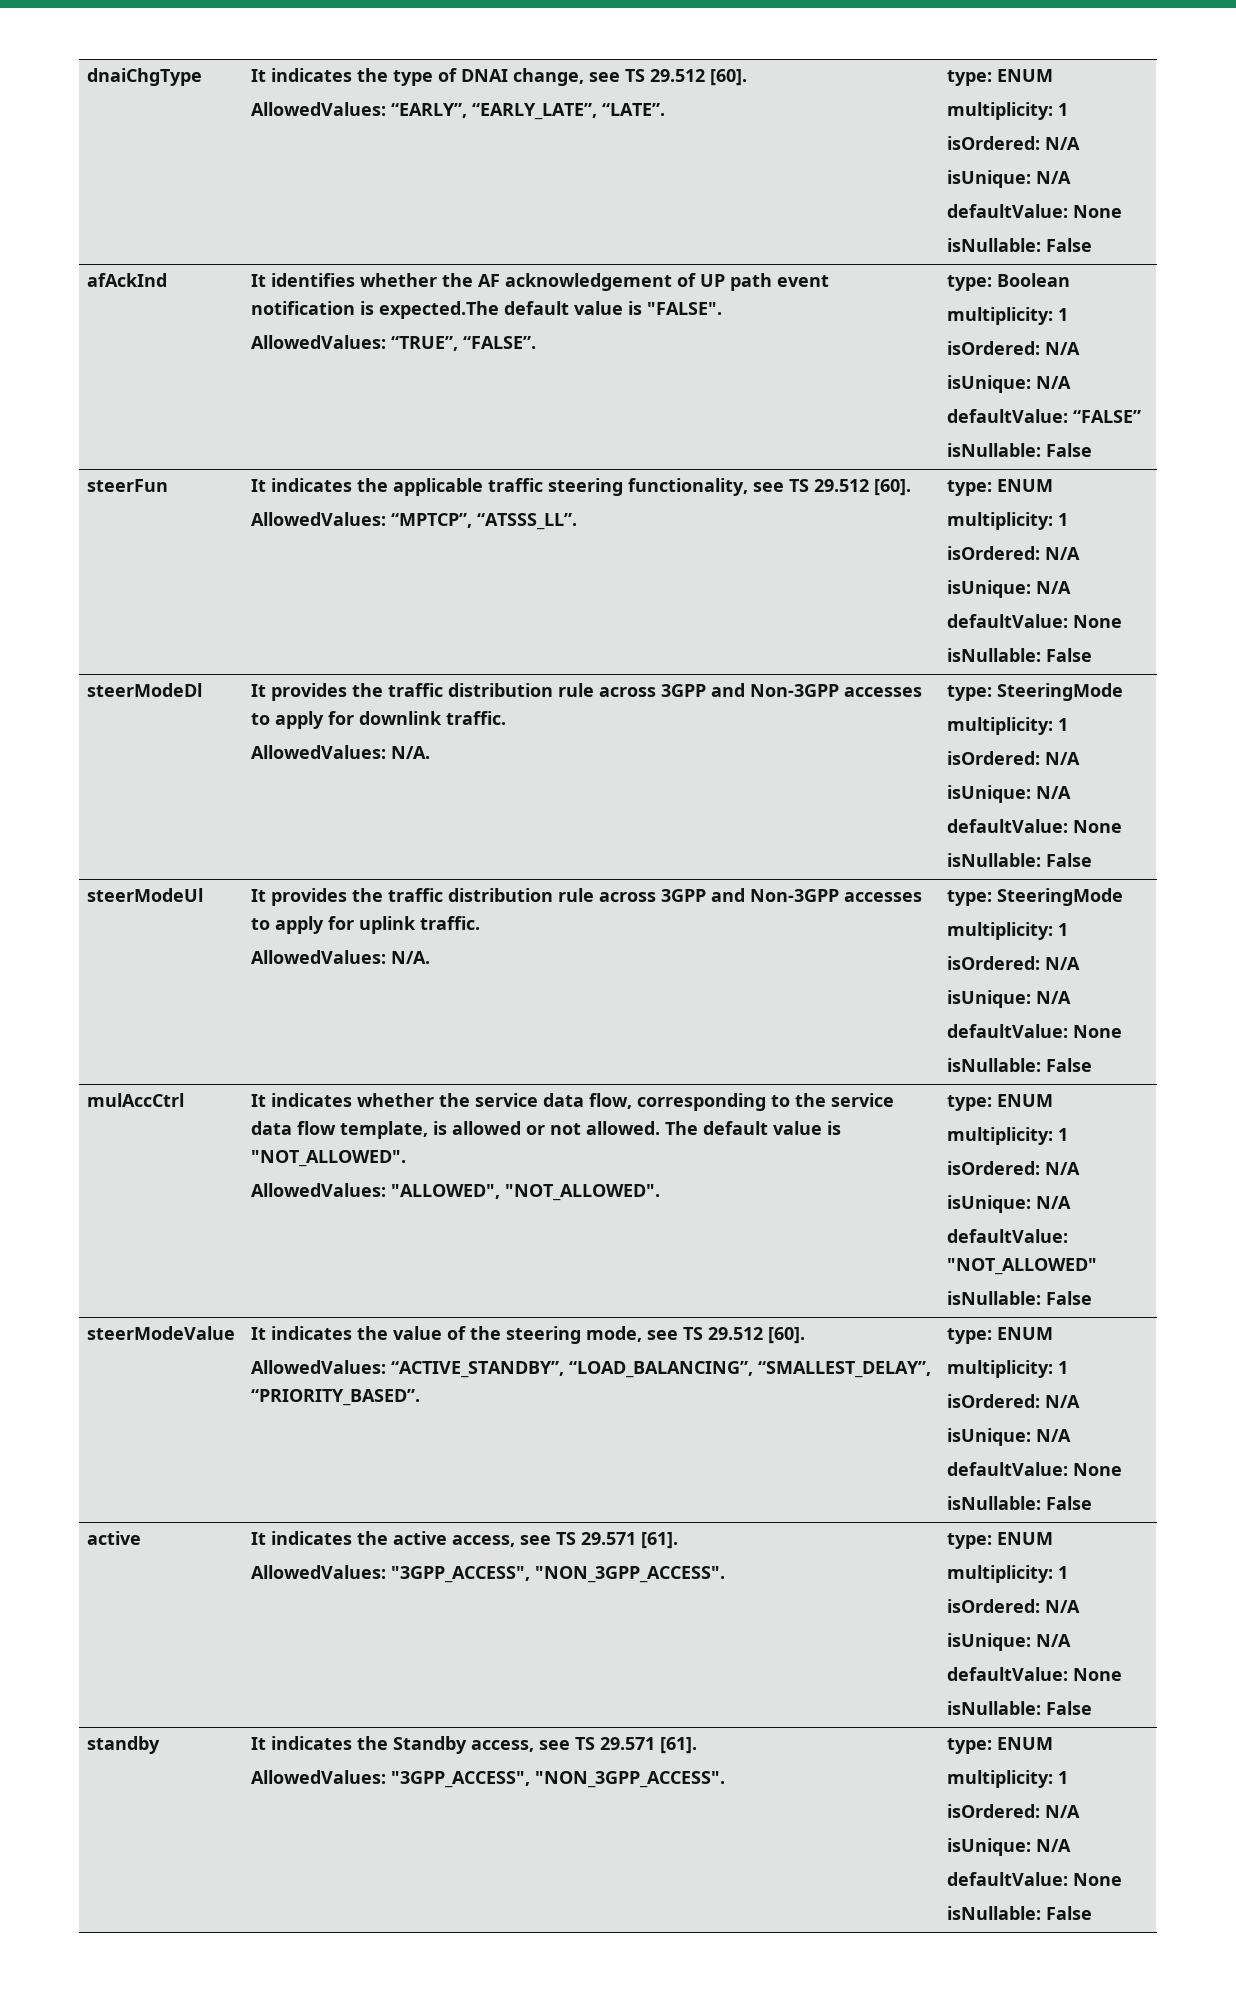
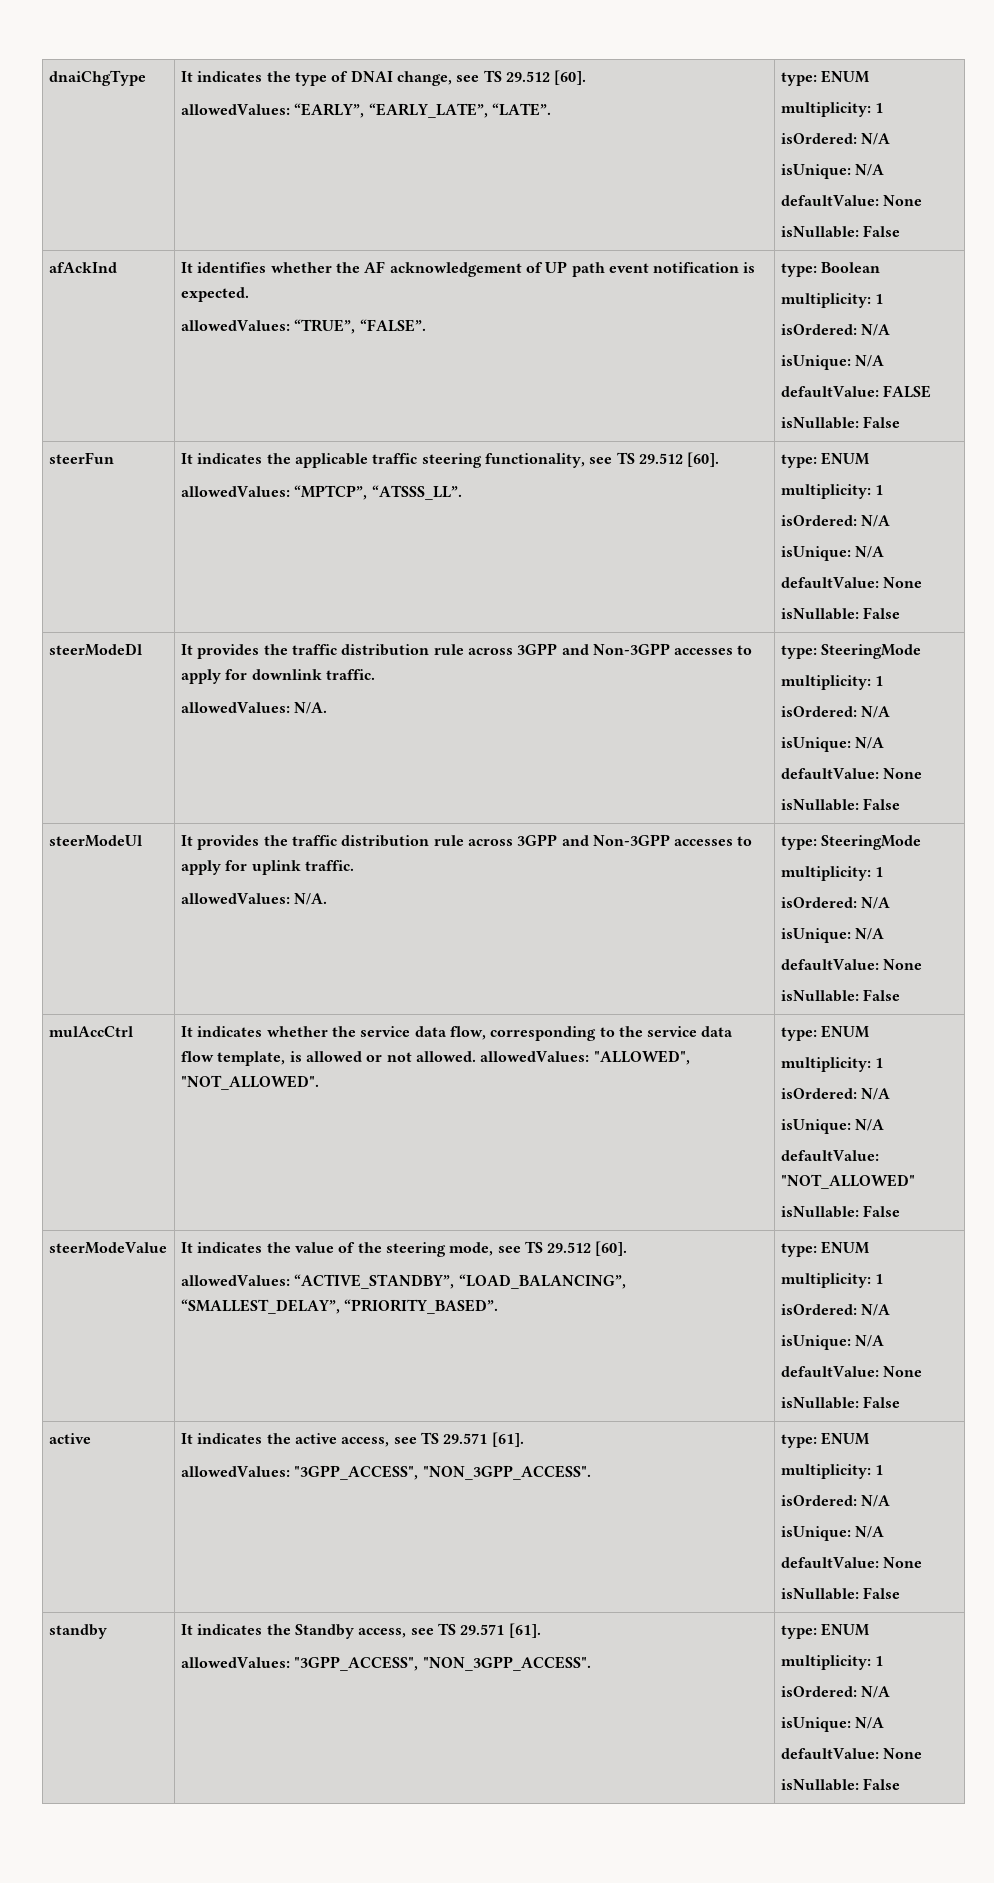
  dnaiChgType | It indicates the type of DNAI change, see TS 29.512 [60].
- AllowedValues: “EARLY”, “EARLY_LATE”, “LATE”. | type: ENUM
+ allowedValues: “EARLY”, “EARLY_LATE”, “LATE”. | type: ENUM
- afAckInd | It identifies whether the AF acknowledgement of UP path event notification is expected.The default value is "FALSE".
- AllowedValues: “TRUE”, “FALSE”. | type: Boolean
+ afAckInd | It identifies whether the AF acknowledgement of UP path event notification is expected.
+ allowedValues: “TRUE”, “FALSE”. | type: Boolean
  multiplicity: 1
  isOrdered: N/A
  isUnique: N/A
- defaultValue: “FALSE”
+ defaultValue: FALSE
  steerFun | It indicates the applicable traffic steering functionality, see TS 29.512 [60].
- AllowedValues: “MPTCP”, “ATSSS_LL”. | type: ENUM
+ allowedValues: “MPTCP”, “ATSSS_LL”. | type: ENUM
  steerModeDl | It provides the traffic distribution rule across 3GPP and Non-3GPP accesses to apply for downlink traffic.
- AllowedValues: N/A. | type: SteeringMode
+ allowedValues: N/A. | type: SteeringMode
  steerModeUl | It provides the traffic distribution rule across 3GPP and Non-3GPP accesses to apply for uplink traffic.
- AllowedValues: N/A. | type: SteeringMode
+ allowedValues: N/A. | type: SteeringMode
- mulAccCtrl | It indicates whether the service data flow, corresponding to the service data flow template, is allowed or not allowed. The default value is "NOT_ALLOWED".
- AllowedValues: "ALLOWED", "NOT_ALLOWED". | type: ENUM
+ mulAccCtrl | It indicates whether the service data flow, corresponding to the service data flow template, is allowed or not allowed. allowedValues: "ALLOWED", "NOT_ALLOWED". | type: ENUM
  steerModeValue | It indicates the value of the steering mode, see TS 29.512 [60].
- AllowedValues: “ACTIVE_STANDBY”, “LOAD_BALANCING”, “SMALLEST_DELAY”, “PRIORITY_BASED”. | type: ENUM
+ allowedValues: “ACTIVE_STANDBY”, “LOAD_BALANCING”, “SMALLEST_DELAY”, “PRIORITY_BASED”. | type: ENUM
  active | It indicates the active access, see TS 29.571 [61].
- AllowedValues: "3GPP_ACCESS", "NON_3GPP_ACCESS". | type: ENUM
+ allowedValues: "3GPP_ACCESS", "NON_3GPP_ACCESS". | type: ENUM
  standby | It indicates the Standby access, see TS 29.571 [61].
- AllowedValues: "3GPP_ACCESS", "NON_3GPP_ACCESS". | type: ENUM
+ allowedValues: "3GPP_ACCESS", "NON_3GPP_ACCESS". | type: ENUM

